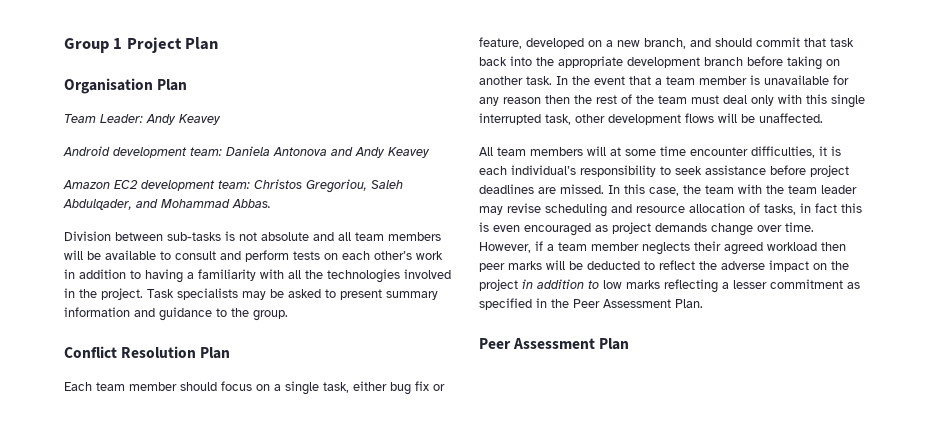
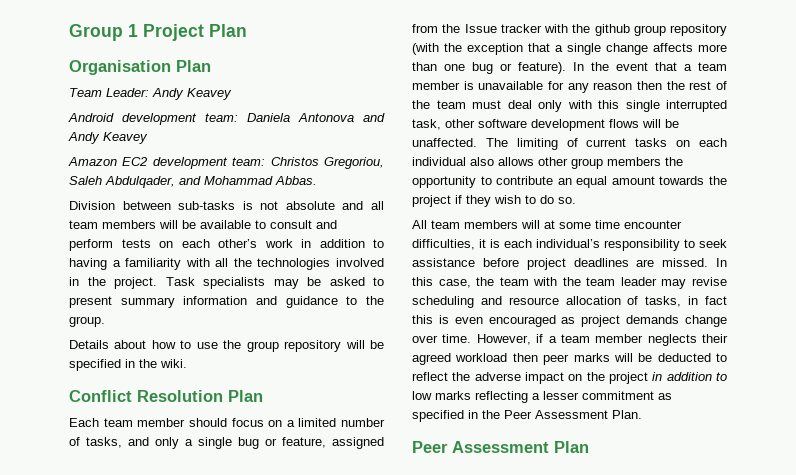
+ Details about how to use the group repository will be specified in the wiki.
- Each team member should focus on a single task, either bug fix or feature, developed on a new branch, and should commit that task back into the appropriate development branch before taking on another task.
+ Each team member should focus on a limited number of tasks, and only a single bug or feature, assigned from the Issue tracker with the github group repository (with the exception that a single change affects more than one bug or feature).
- In the event that a team member is unavailable for any reason then the rest of the team must deal only with this single interrupted task, other development flows will be unaffected.
+ In the event that a team member is unavailable for any reason then the rest of the team must deal only with this single interrupted task, other software development flows will be unaffected. The limiting of current tasks on each individual also allows other group members the opportunity to contribute an equal amount towards the project if they wish to do so.

